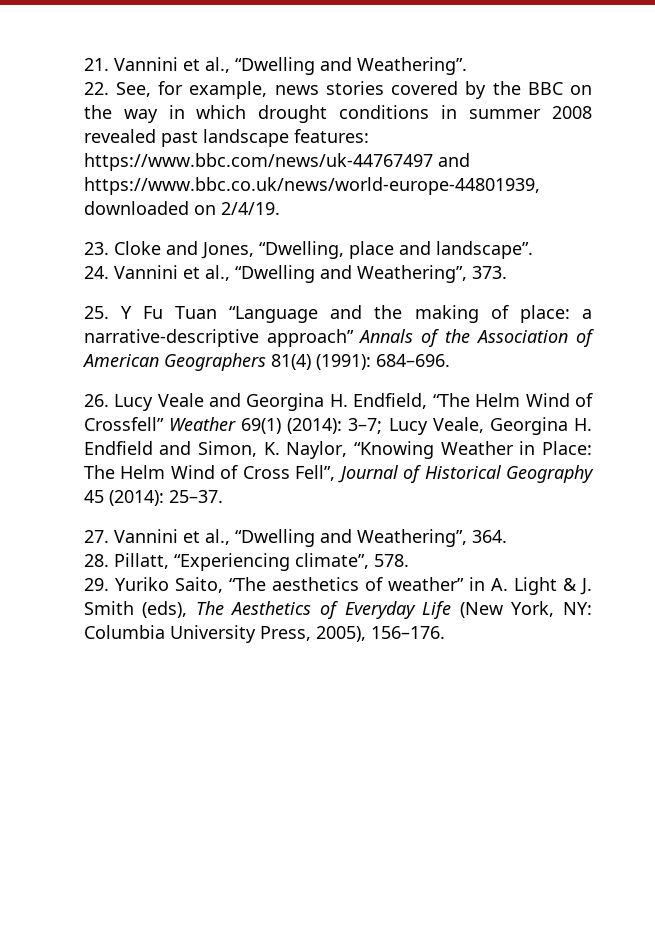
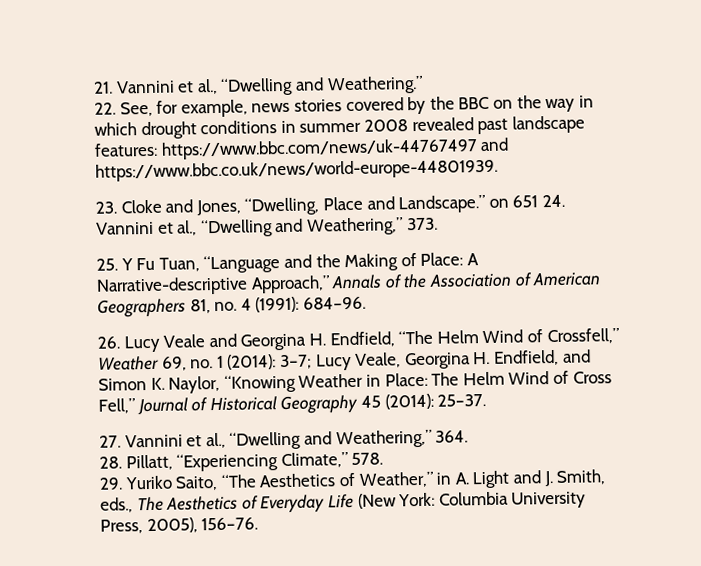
- 21. Vannini et al., “Dwelling and Weathering”.
+ 21. Vannini et al., “Dwelling and Weathering.”
- 22. See, for example, news stories covered by the BBC on the way in which drought conditions in summer 2008 revealed past landscape features: https://www.bbc.com/news/uk-44767497 and https://www.bbc.co.uk/news/world-europe-44801939, downloaded on 2/4/19.
+ 22. See, for example, news stories covered by the BBC on the way in which drought conditions in summer 2008 revealed past landscape features: https://www.bbc.com/news/uk-44767497 and https://www.bbc.co.uk/news/world-europe-44801939.
- 23. Cloke and Jones, “Dwelling, place and landscape”.
- 24. Vannini et al., “Dwelling and Weathering”, 373.
+ 23. Cloke and Jones, “Dwelling, Place and Landscape.” on 651 24. Vannini et al., “Dwelling and Weathering,” 373.
- 25. Y Fu Tuan “Language and the making of place: a narrative-descriptive approach” Annals of the Association of American Geographers 81(4) (1991): 684–696.
+ 25. Y Fu Tuan, “Language and the Making of Place: A Narrative-descriptive Approach,” Annals of the Association of American Geographers 81, no. 4 (1991): 684–96.
- 26. Lucy Veale and Georgina H. Endfield, “The Helm Wind of Crossfell” Weather 69(1) (2014): 3–7; Lucy Veale, Georgina H. Endfield and Simon, K. Naylor, “Knowing Weather in Place: The Helm Wind of Cross Fell”, Journal of Historical Geography 45 (2014): 25–37.
+ 26. Lucy Veale and Georgina H. Endfield, “The Helm Wind of Crossfell,” Weather 69, no. 1 (2014): 3–7; Lucy Veale, Georgina H. Endfield, and Simon K. Naylor, “Knowing Weather in Place: The Helm Wind of Cross Fell,” Journal of Historical Geography 45 (2014): 25–37.
- 27. Vannini et al., “Dwelling and Weathering”, 364.
+ 27. Vannini et al., “Dwelling and Weathering,” 364.
- 28. Pillatt, “Experiencing climate”, 578.
+ 28. Pillatt, “Experiencing Climate,” 578.
- 29. Yuriko Saito, “The aesthetics of weather” in A. Light & J. Smith (eds), The Aesthetics of Everyday Life (New York, NY: Columbia University Press, 2005), 156–176.
+ 29. Yuriko Saito, “The Aesthetics of Weather,” in A. Light and J. Smith, eds., The Aesthetics of Everyday Life (New York: Columbia University Press, 2005), 156–76.

